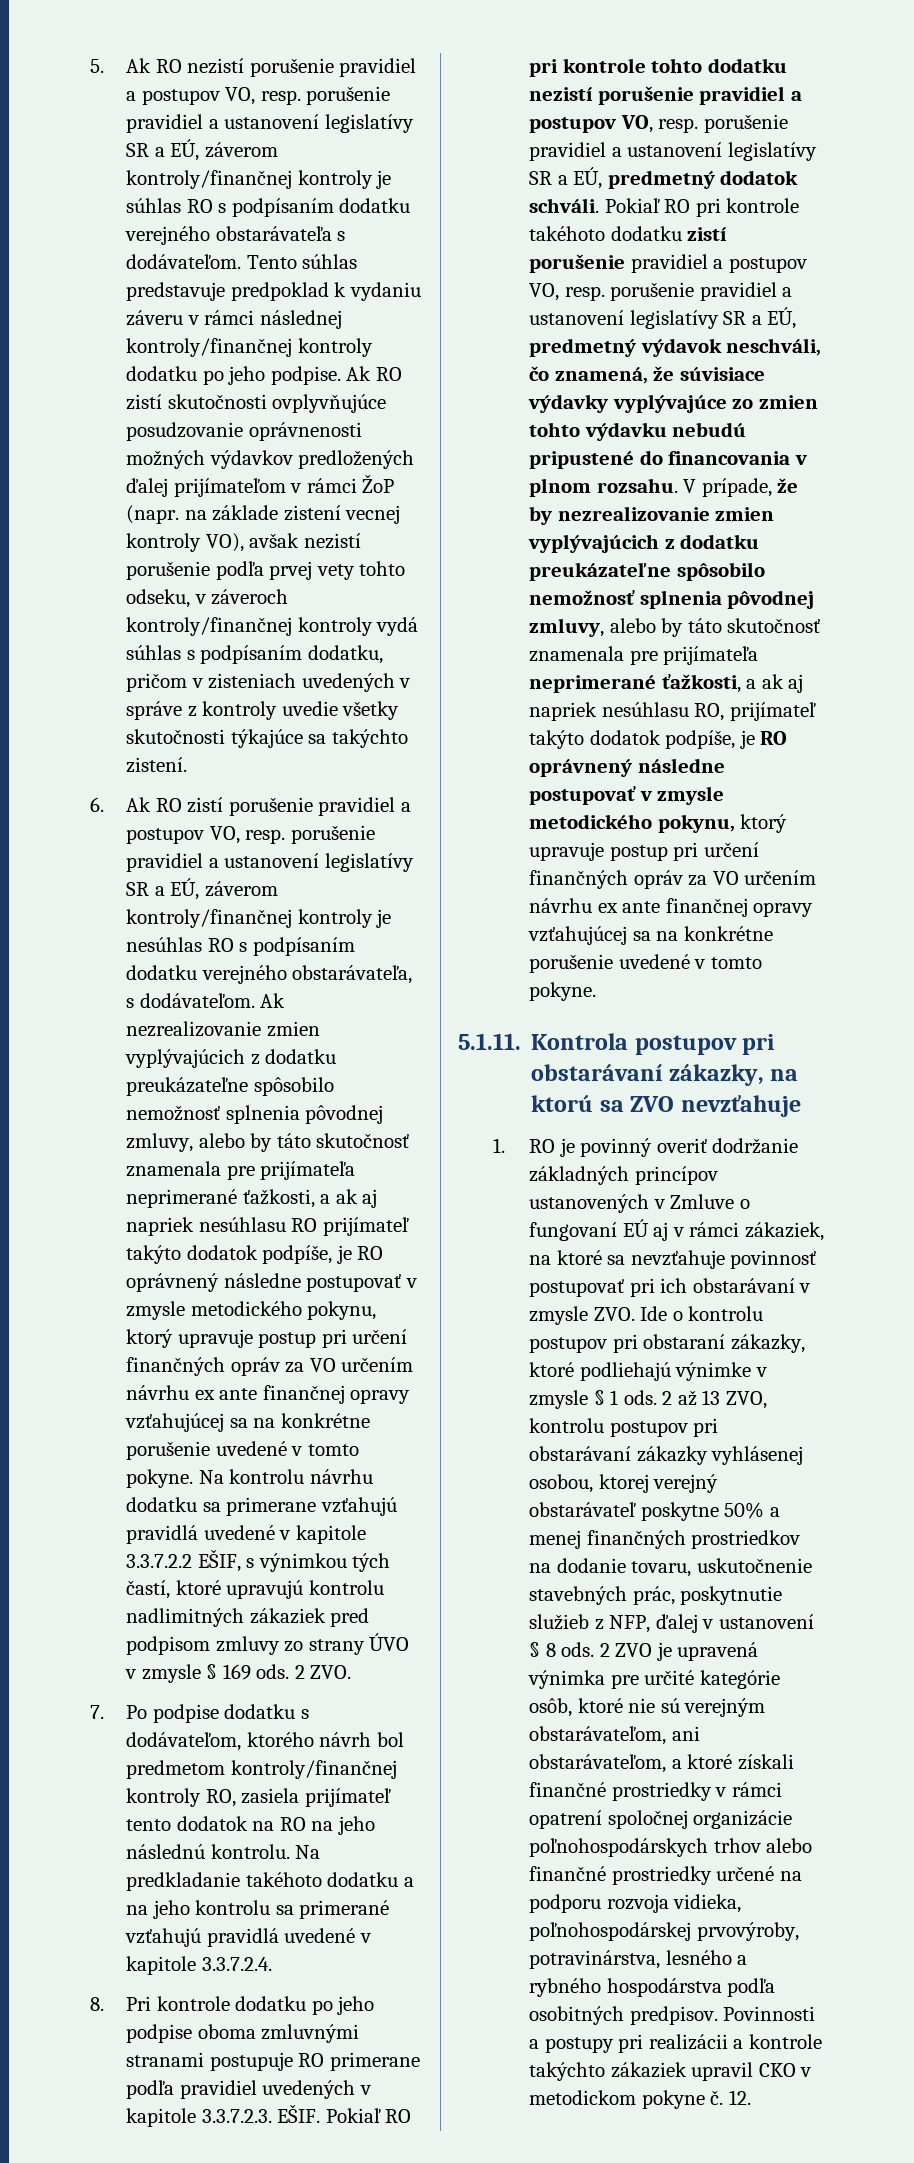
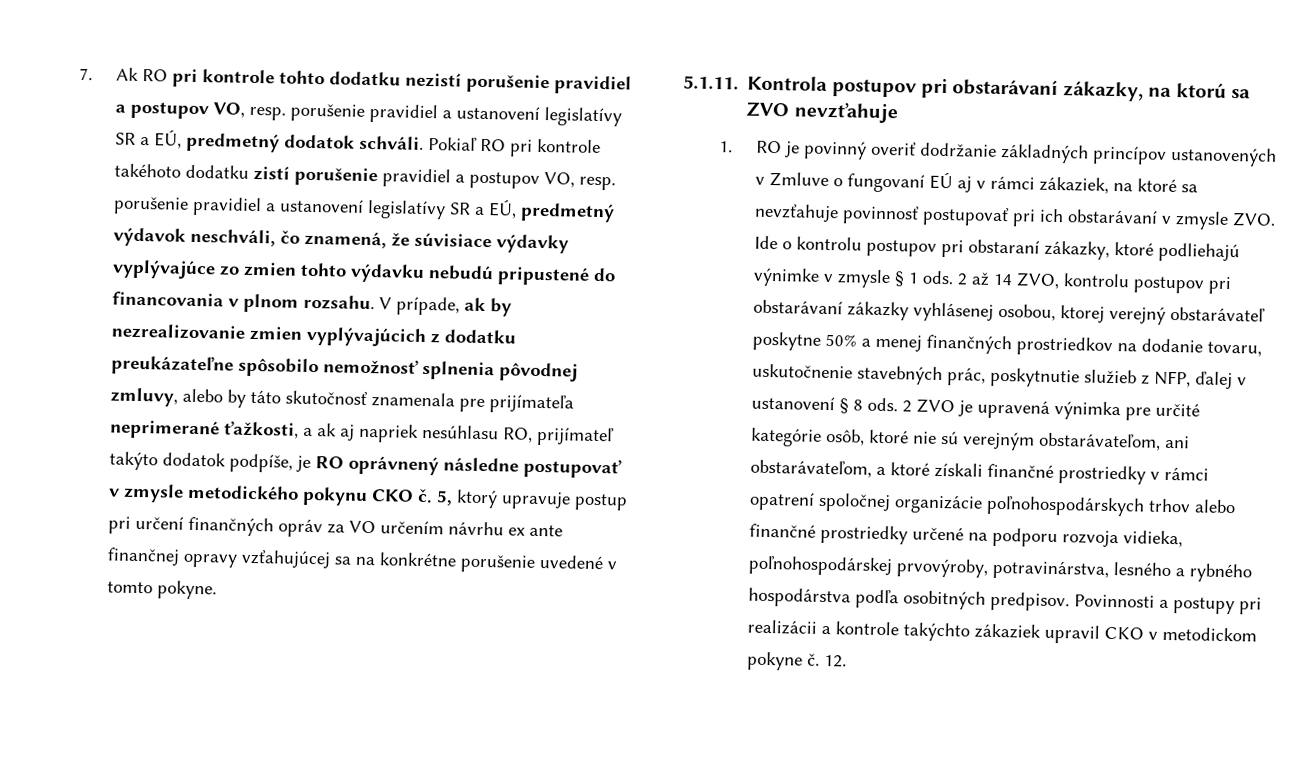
- 5. Ak RO nezistí porušenie pravidiel a postupov VO, resp. porušenie pravidiel a ustanovení legislatívy SR a EÚ, záverom kontroly/finančnej kontroly je súhlas RO s podpísaním dodatku verejného obstarávateľa s dodávateľom. Tento súhlas predstavuje predpoklad k vydaniu záveru v rámci následnej kontroly/finančnej kontroly dodatku po jeho podpise. Ak RO zistí skutočnosti ovplyvňujúce posudzovanie oprávnenosti možných výdavkov predložených ďalej prijímateľom v rámci ŽoP (napr. na základe zistení vecnej kontroly VO), avšak nezistí porušenie podľa prvej vety tohto odseku, v záveroch kontroly/finančnej kontroly vydá súhlas s podpísaním dodatku, pričom v zisteniach uvedených v správe z kontroly uvedie všetky skutočnosti týkajúce sa takýchto zistení.
- 6. Ak RO zistí porušenie pravidiel a postupov VO, resp. porušenie pravidiel a ustanovení legislatívy SR a EÚ, záverom kontroly/finančnej kontroly je nesúhlas RO s podpísaním dodatku verejného obstarávateľa, s dodávateľom. Ak nezrealizovanie zmien vyplývajúcich z dodatku preukázateľne spôsobilo nemožnosť splnenia pôvodnej zmluvy, alebo by táto skutočnosť znamenala pre prijímateľa neprimerané ťažkosti, a ak aj napriek nesúhlasu RO prijímateľ takýto dodatok podpíše, je RO oprávnený následne postupovať v zmysle metodického pokynu, ktorý upravuje postup pri určení finančných opráv za VO určením návrhu ex ante finančnej opravy vzťahujúcej sa na konkrétne porušenie uvedené v tomto pokyne. Na kontrolu návrhu dodatku sa primerane vzťahujú pravidlá uvedené v kapitole 3.3.7.2.2 EŠIF, s výnimkou tých častí, ktoré upravujú kontrolu nadlimitných zákaziek pred podpisom zmluvy zo strany ÚVO v zmysle § 169 ods. 2 ZVO.
- 7. Po podpise dodatku s dodávateľom, ktorého návrh bol predmetom kontroly/finančnej kontroly RO, zasiela prijímateľ tento dodatok na RO na jeho následnú kontrolu. Na predkladanie takéhoto dodatku a na jeho kontrolu sa primerané vzťahujú pravidlá uvedené v kapitole 3.3.7.2.4.
- 8. Pri kontrole dodatku po jeho podpise oboma zmluvnými stranami postupuje RO primerane podľa pravidiel uvedených v kapitole 3.3.7.2.3. EŠIF. Pokiaľ RO pri kontrole tohto dodatku nezistí porušenie pravidiel a postupov VO, resp. porušenie pravidiel a ustanovení legislatívy SR a EÚ, predmetný dodatok schváli.
+ 7. Ak RO pri kontrole tohto dodatku nezistí porušenie pravidiel a postupov VO, resp. porušenie pravidiel a ustanovení legislatívy SR a EÚ, predmetný dodatok schváli.
- V prípade, že by nezrealizovanie zmien vyplývajúcich z dodatku preukázateľne spôsobilo nemožnosť splnenia pôvodnej zmluvy, alebo by táto skutočnosť znamenala pre prijímateľa neprimerané ťažkosti, a ak aj napriek nesúhlasu RO, prijímateľ takýto dodatok podpíše, je RO oprávnený následne postupovať v zmysle metodického pokynu, ktorý upravuje postup pri určení finančných opráv za VO určením návrhu ex ante finančnej opravy vzťahujúcej sa na konkrétne porušenie uvedené v tomto pokyne.
+ V prípade, ak by nezrealizovanie zmien vyplývajúcich z dodatku preukázateľne spôsobilo nemožnosť splnenia pôvodnej zmluvy, alebo by táto skutočnosť znamenala pre prijímateľa neprimerané ťažkosti, a ak aj napriek nesúhlasu RO, prijímateľ takýto dodatok podpíše, je RO oprávnený následne postupovať v zmysle metodického pokynu CKO č. 5, ktorý upravuje postup pri určení finančných opráv za VO určením návrhu ex ante finančnej opravy vzťahujúcej sa na konkrétne porušenie uvedené v tomto pokyne.
- 2 až 13 ZVO, kontrolu postupov pri obstarávaní zákazky vyhlásenej osobou, ktorej verejný obstarávateľ poskytne 50% a menej finančných prostriedkov na dodanie tovaru, uskutočnenie stavebných prác, poskytnutie služieb z NFP, ďalej v ustanovení § 8 ods.
+ 2 až 14 ZVO, kontrolu postupov pri obstarávaní zákazky vyhlásenej osobou, ktorej verejný obstarávateľ poskytne 50% a menej finančných prostriedkov na dodanie tovaru, uskutočnenie stavebných prác, poskytnutie služieb z NFP, ďalej v ustanovení § 8 ods.

